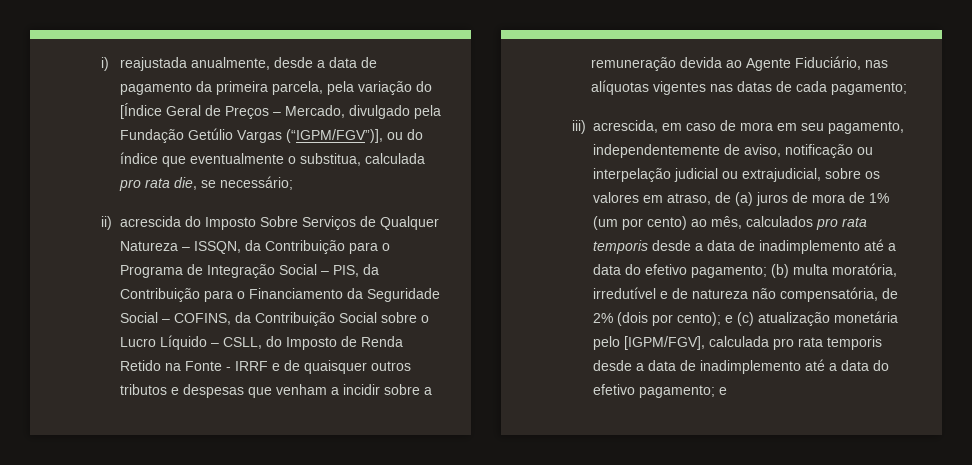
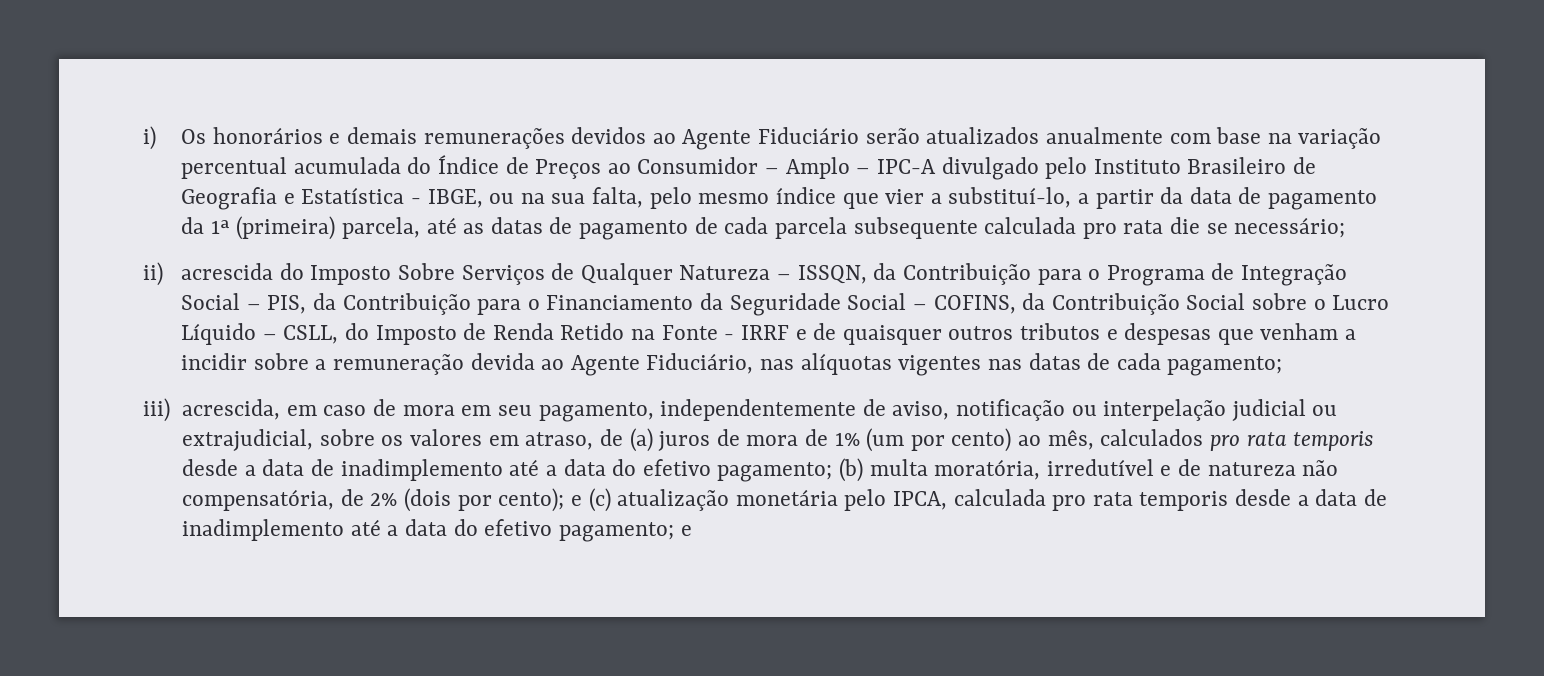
- i) reajustada anualmente, desde a data de pagamento da primeira parcela, pela variação do [Índice Geral de Preços – Mercado, divulgado pela Fundação Getúlio Vargas (“IGPM/FGV”)], ou do índice que eventualmente o substitua, calculada pro rata die, se necessário;
+ i) Os honorários e demais remunerações devidos ao Agente Fiduciário serão atualizados anualmente com base na variação percentual acumulada do Índice de Preços ao Consumidor – Amplo – IPC-A divulgado pelo Instituto Brasileiro de Geografia e Estatística - IBGE, ou na sua falta, pelo mesmo índice que vier a substituí-lo, a partir da data de pagamento da 1ª (primeira) parcela, até as datas de pagamento de cada parcela subsequente calculada pro rata die se necessário;
- e (c) atualização monetária pelo [IGPM/FGV], calculada pro rata temporis desde a data de inadimplemento até a data do efetivo pagamento;
+ e (c) atualização monetária pelo IPCA, calculada pro rata temporis desde a data de inadimplemento até a data do efetivo pagamento;

